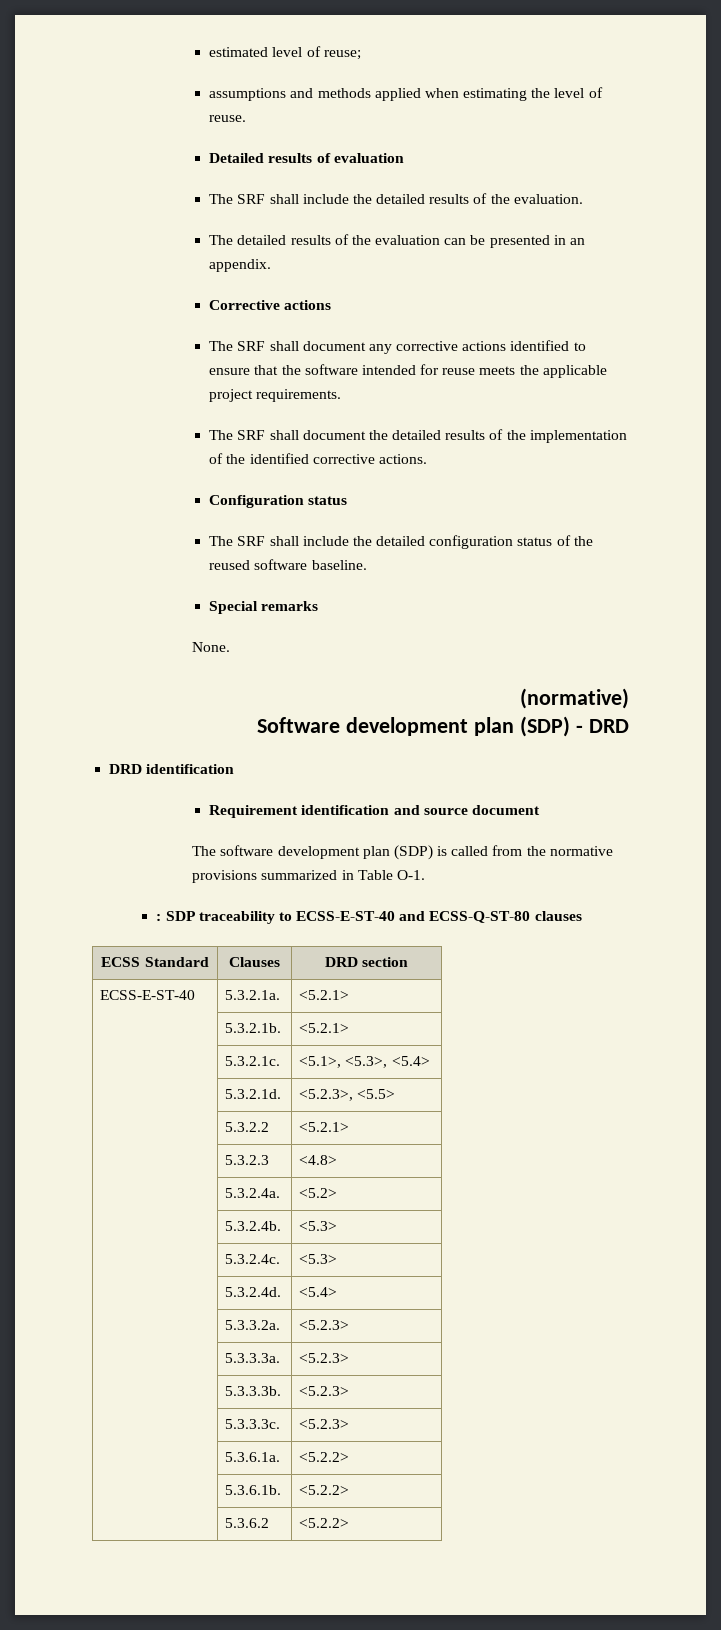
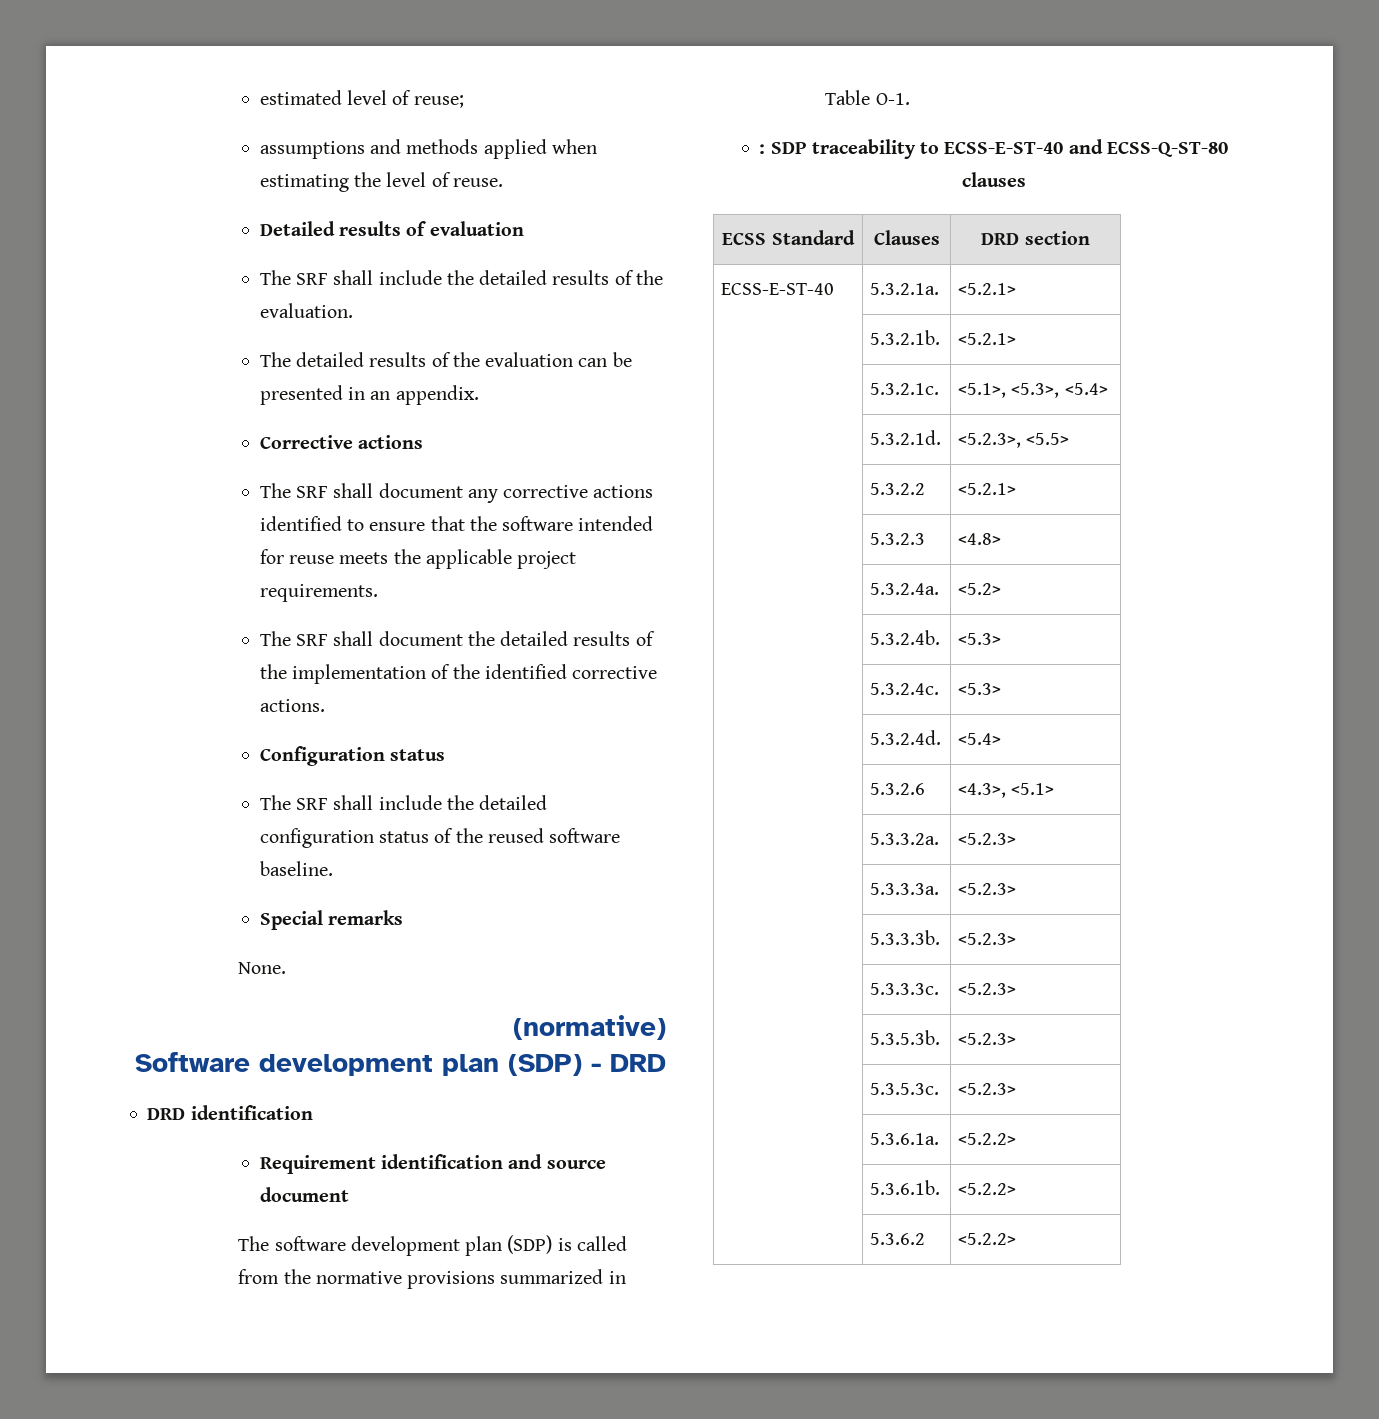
+ | 5.3.2.6 | <4.3>, <5.1>
+ | 5.3.5.3b. | <5.2.3>
+ | 5.3.5.3c. | <5.2.3>

